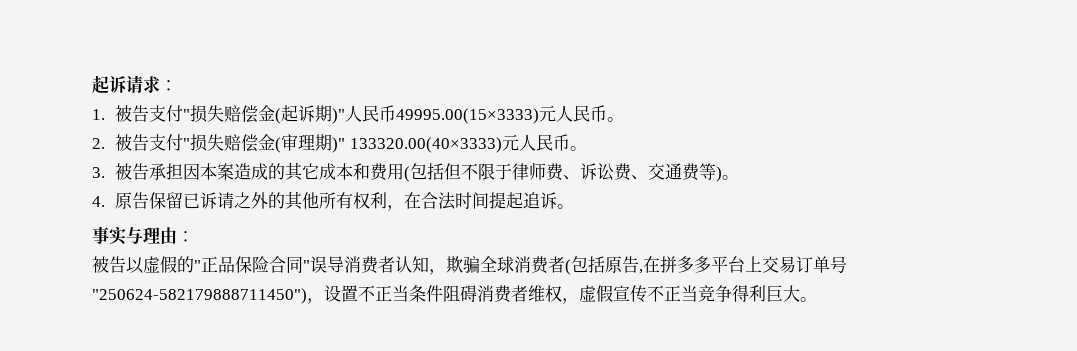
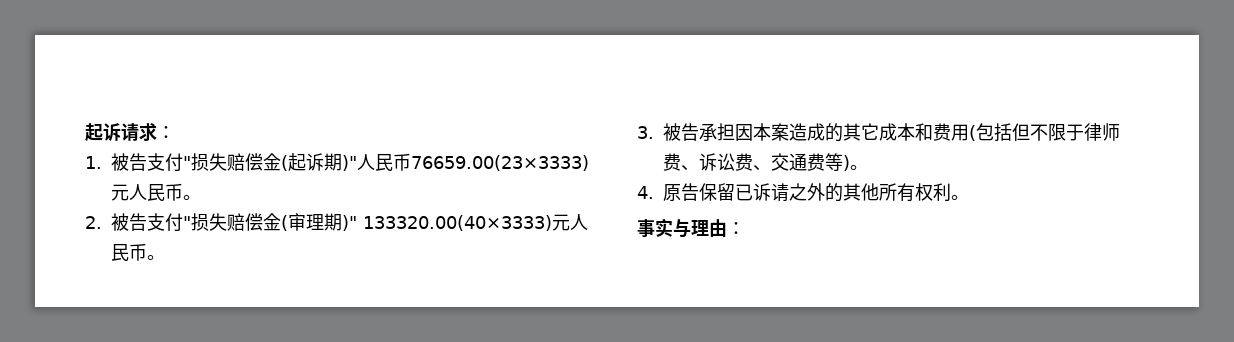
- 1.被告支付"损失赔偿金(起诉期)"人民币49995.00(15×3333)元人民币。
+ 1.被告支付"损失赔偿金(起诉期)"人民币76659.00(23×3333)元人民币。
- 4.原告保留已诉请之外的其他所有权利，在合法时间提起追诉。
+ 4.原告保留已诉请之外的其他所有权利。
- 被告以虚假的"正品保险合同"误导消费者认知，欺骗全球消费者(包括原告,在拼多多平台上交易订单号"250624-582179888711450")，设置不正当条件阻碍消费者维权，虚假宣传不正当竞争得利巨大。

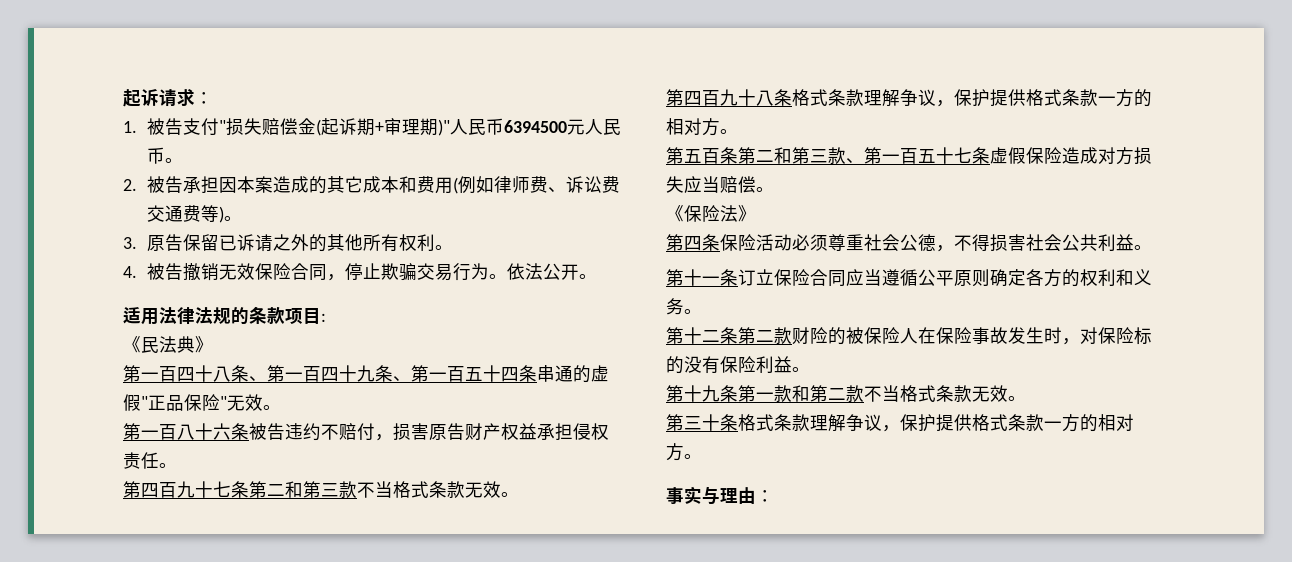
- 1.被告支付"损失赔偿金(起诉期)"人民币76659.00(23×3333)元人民币。
- 2.被告支付"损失赔偿金(审理期)" 133320.00(40×3333)元人民币。
- 3.被告承担因本案造成的其它成本和费用(包括但不限于律师费、诉讼费、交通费等)。
+ 1.被告支付"损失赔偿金(起诉期+审理期)"人民币6394500元人民币。
+ 2.被告承担因本案造成的其它成本和费用(例如律师费、诉讼费交通费等)。
- 4.原告保留已诉请之外的其他所有权利。
+ 3.原告保留已诉请之外的其他所有权利。
+ 4.被告撤销无效保险合同，停止欺骗交易行为。依法公开。
+ 适用法律法规的条款项目:
+ 《民法典》
+ 第一百四十八条、第一百四十九条、第一百五十四条串通的虚假"正品保险"无效。
+ 第一百八十六条被告违约不赔付，损害原告财产权益承担侵权责任。
+ 第四百九十七条第二和第三款不当格式条款无效。
+ 第四百九十八条格式条款理解争议，保护提供格式条款一方的相对方。
+ 第五百条第二和第三款、第一百五十七条虚假保险造成对方损失应当赔偿。
+ 《保险法》
+ 第四条保险活动必须尊重社会公德，不得损害社会公共利益。
+ 第十一条订立保险合同应当遵循公平原则确定各方的权利和义务。
+ 第十二条第二款财险的被保险人在保险事故发生时，对保险标的没有保险利益。
+ 第十九条第一款和第二款不当格式条款无效。
+ 第三十条格式条款理解争议，保护提供格式条款一方的相对方。

